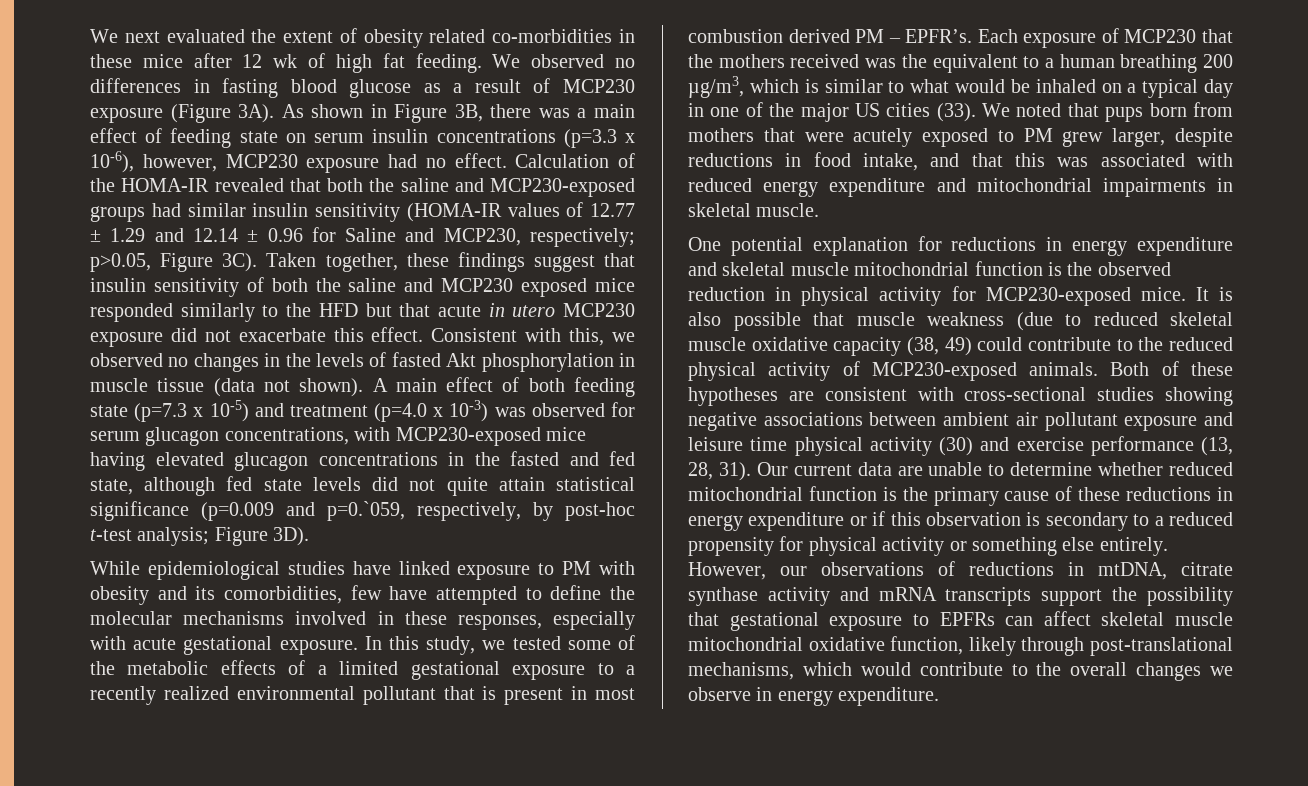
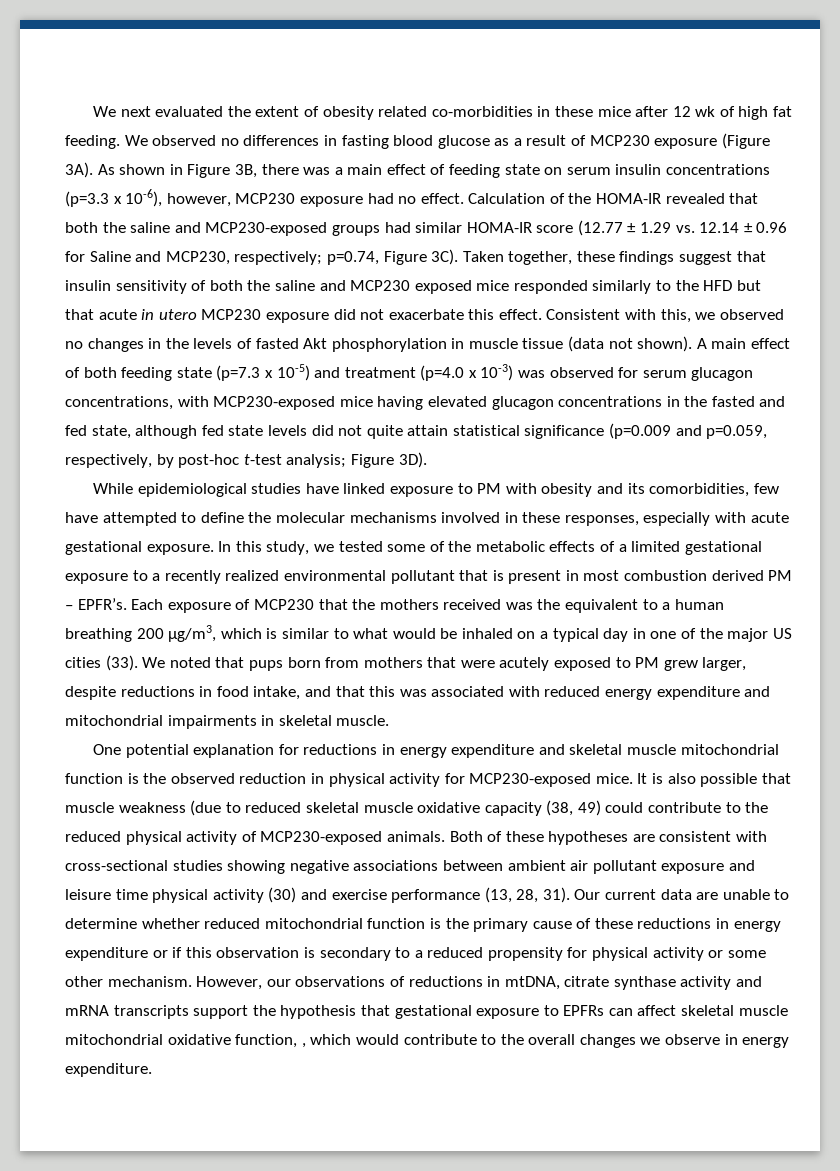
- Calculation of the HOMA-IR revealed that both the saline and MCP230-exposed groups had similar insulin sensitivity (HOMA-IR values of 12.77 ± 1.29 and 12.14 ± 0.96 for Saline and MCP230, respectively; p>0.05, Figure 3C).
+ Calculation of the HOMA-IR revealed that both the saline and MCP230-exposed groups had similar HOMA-IR score (12.77 ± 1.29 vs. 12.14 ± 0.96 for Saline and MCP230, respectively; p=0.74, Figure 3C).
- A main effect of both feeding state (p=7.3 x 10-5) and treatment (p=4.0 x 10-3) was observed for serum glucagon concentrations, with MCP230-exposed mice having elevated glucagon concentrations in the fasted and fed state, although fed state levels did not quite attain statistical significance (p=0.009 and p=0.`059, respectively, by post-hoc t-test analysis; Figure 3D).
+ A main effect of both feeding state (p=7.3 x 10-5) and treatment (p=4.0 x 10-3) was observed for serum glucagon concentrations, with MCP230-exposed mice having elevated glucagon concentrations in the fasted and fed state, although fed state levels did not quite attain statistical significance (p=0.009 and p=0.059, respectively, by post-hoc t-test analysis; Figure 3D).
- Our current data are unable to determine whether reduced mitochondrial function is the primary cause of these reductions in energy expenditure or if this observation is secondary to a reduced propensity for physical activity or something else entirely.
+ Our current data are unable to determine whether reduced mitochondrial function is the primary cause of these reductions in energy expenditure or if this observation is secondary to a reduced propensity for physical activity or some other mechanism.
- However, our observations of reductions in mtDNA, citrate synthase activity and mRNA transcripts support the possibility that gestational exposure to EPFRs can affect skeletal muscle mitochondrial oxidative function, likely through post-translational mechanisms, which would contribute to the overall changes we observe in energy expenditure.
+ However, our observations of reductions in mtDNA, citrate synthase activity and mRNA transcripts support the hypothesis that gestational exposure to EPFRs can affect skeletal muscle mitochondrial oxidative function, , which would contribute to the overall changes we observe in energy expenditure.

